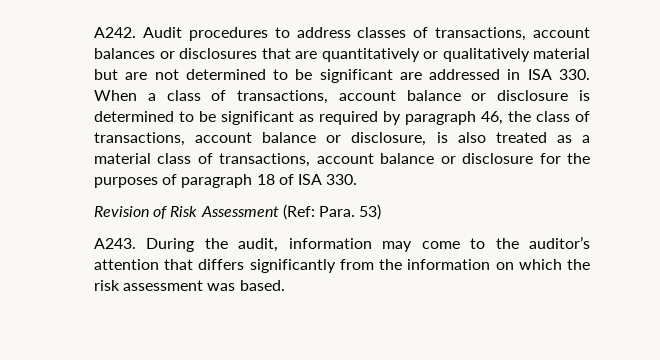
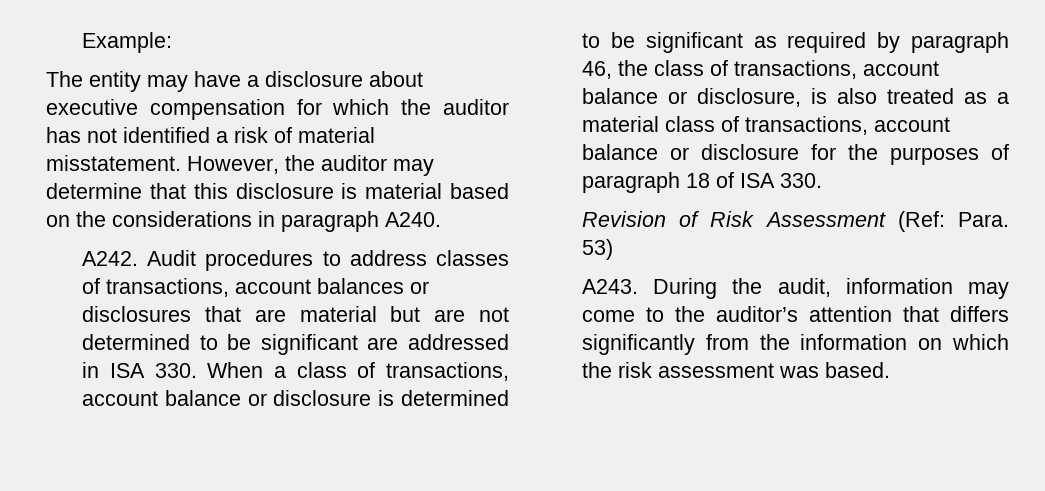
+ Example:
+ The entity may have a disclosure about executive compensation for which the auditor has not identified a risk of material misstatement. However, the auditor may determine that this disclosure is material based on the considerations in paragraph A240.
- Audit procedures to address classes of transactions, account balances or disclosures that are quantitatively or qualitatively material but are not determined to be significant are addressed in ISA 330. When a class of transactions, account balance or disclosure is determined to be significant as required by paragraph 46, the class of transactions, account balance or disclosure, is also treated as a material class of transactions, account balance or disclosure for the purposes of paragraph 18 of ISA 330.
+ Audit procedures to address classes of transactions, account balances or disclosures that are material but are not determined to be significant are addressed in ISA 330. When a class of transactions, account balance or disclosure is determined to be significant as required by paragraph 46, the class of transactions, account balance or disclosure, is also treated as a material class of transactions, account balance or disclosure for the purposes of paragraph 18 of ISA 330.

